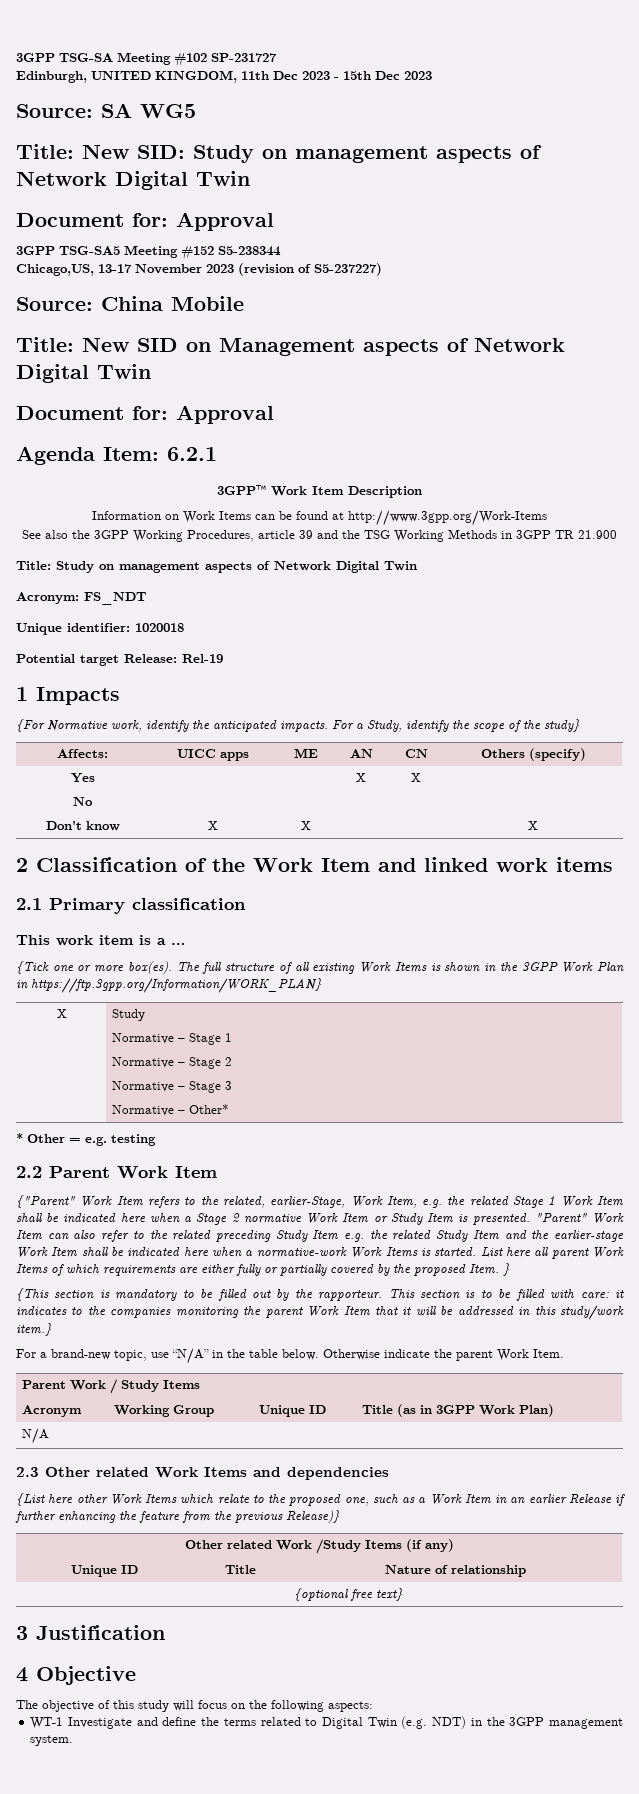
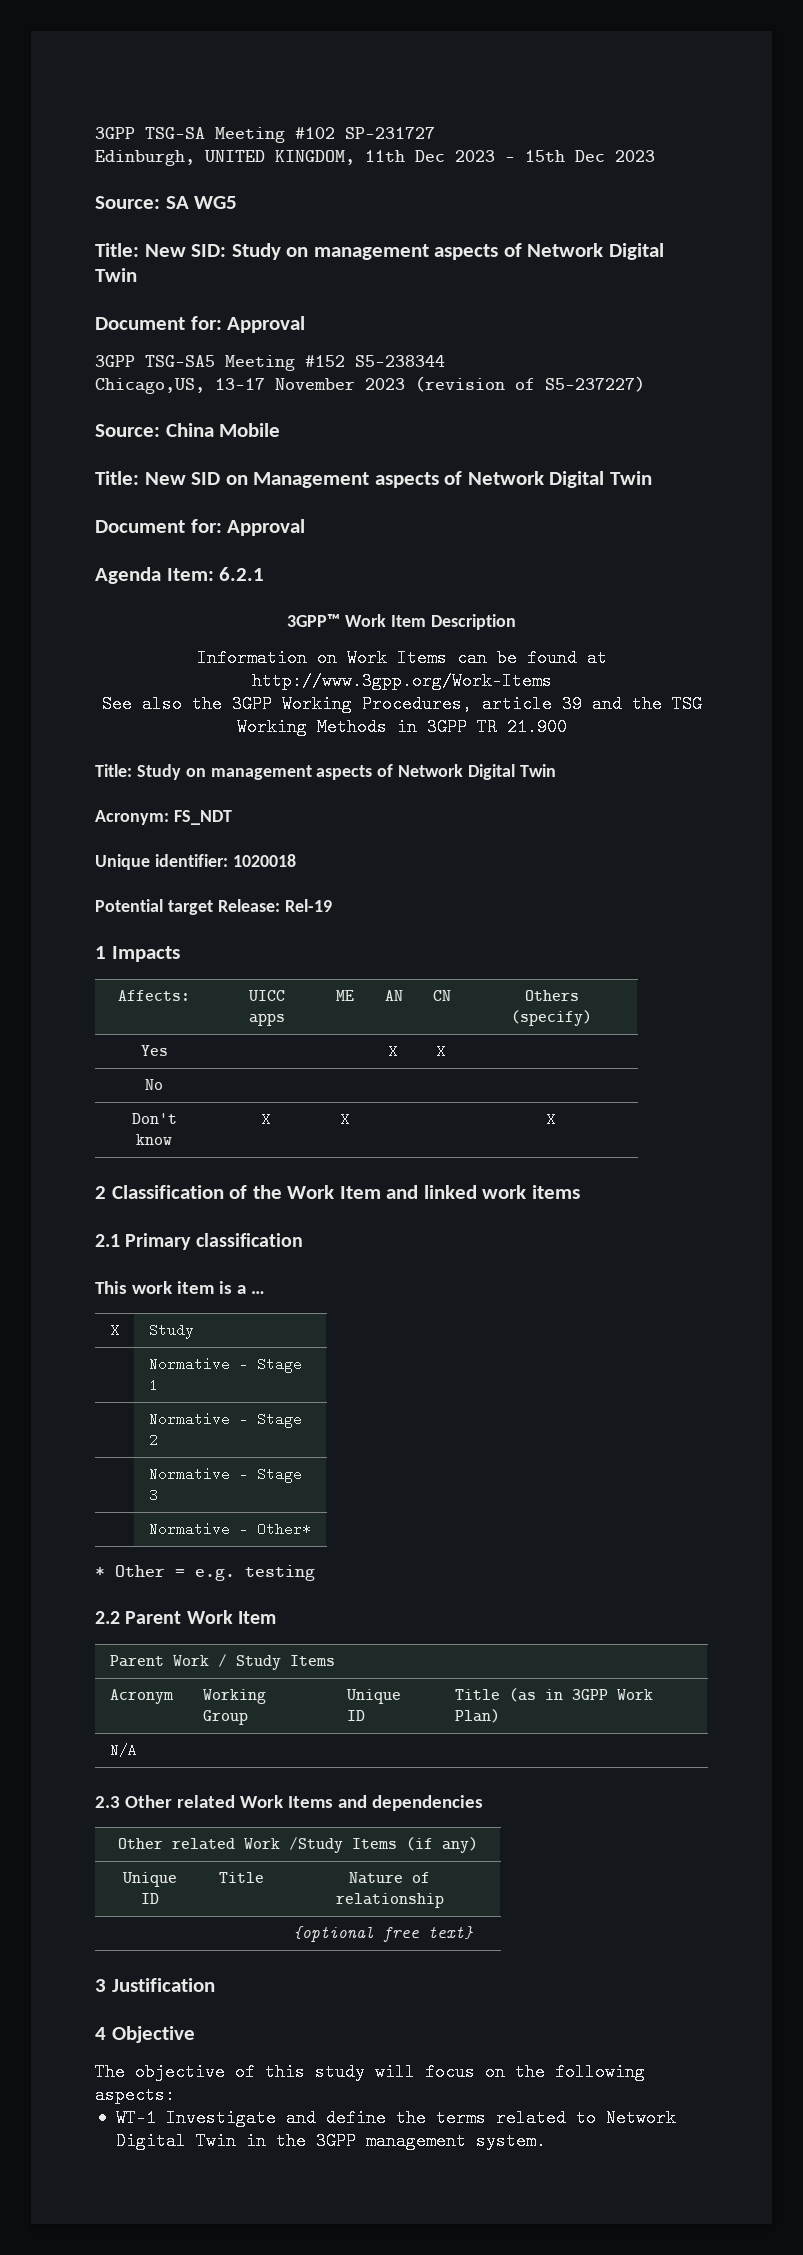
- {For Normative work, identify the anticipated impacts. For a Study, identify the scope of the study}
- {Tick one or more box(es). The full structure of all existing Work Items is shown in the 3GPP Work Plan in https://ftp.3gpp.org/Information/WORK_PLAN}
- {"Parent" Work Item refers to the related, earlier-Stage, Work Item, e.g. the related Stage 1 Work Item shall be indicated here when a Stage 2 normative Work Item or Study Item is presented. "Parent" Work Item can also refer to the related preceding Study Item e.g. the related Study Item and the earlier-stage Work Item shall be indicated here when a normative-work Work Items is started. List here all parent Work Items of which requirements are either fully or partially covered by the proposed Item. }
- {This section is mandatory to be filled out by the rapporteur. This section is to be filled with care: it indicates to the companies monitoring the parent Work Item that it will be addressed in this study/work item.}
- For a brand-new topic, use “N/A” in the table below. Otherwise indicate the parent Work Item.
- {List here other Work Items which relate to the proposed one, such as a Work Item in an earlier Release if further enhancing the feature from the previous Release)}
- WT-1 Investigate and define the terms related to Digital Twin (e.g. NDT) in the 3GPP management system.
+ WT-1 Investigate and define the terms related to Network Digital Twin in the 3GPP management system.

